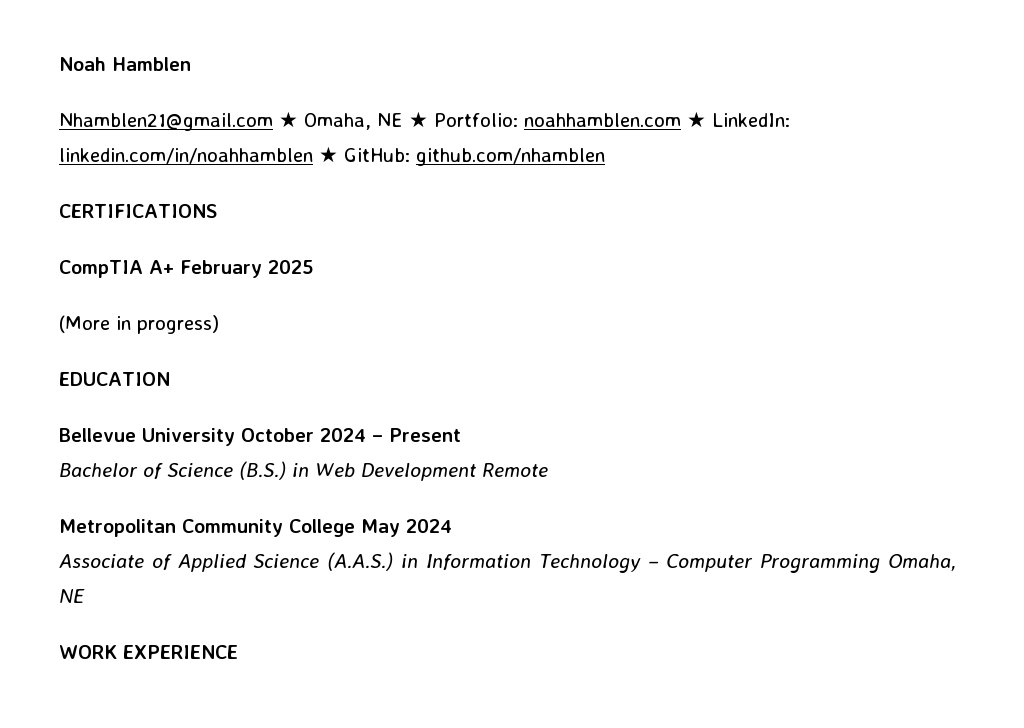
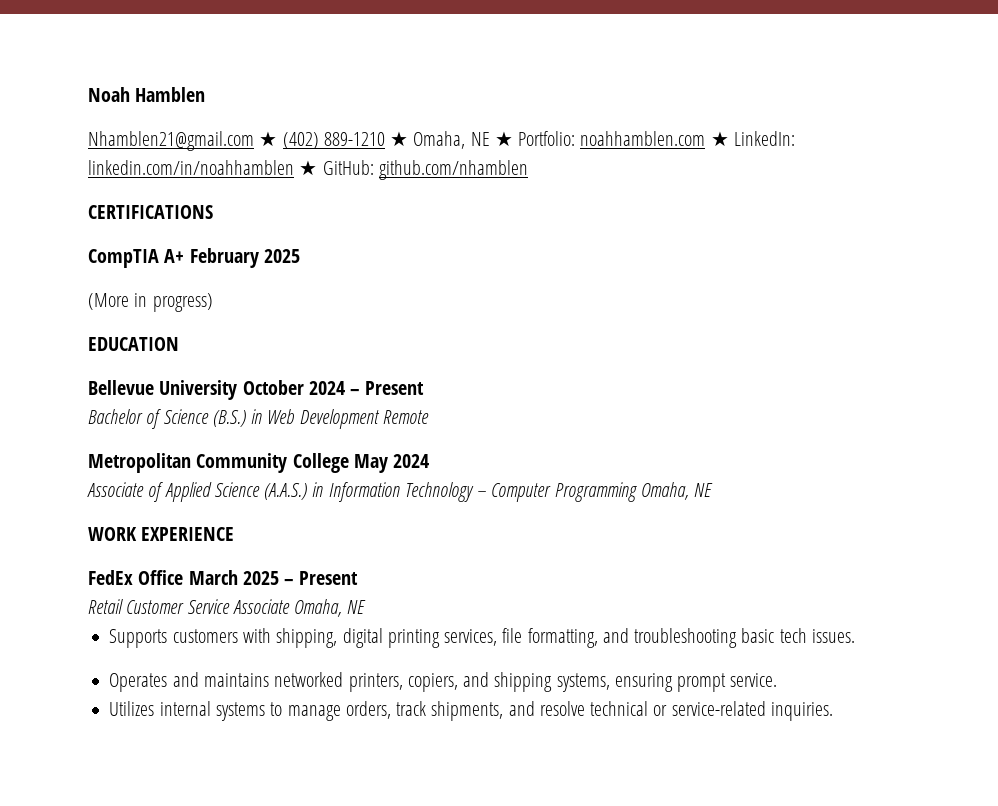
- Nhamblen21@gmail.com ★ Omaha, NE ★ Portfolio: noahhamblen.com ★ LinkedIn: linkedin.com/in/noahhamblen ★ GitHub: github.com/nhamblen
+ Nhamblen21@gmail.com ★ (402) 889-1210 ★ Omaha, NE ★ Portfolio: noahhamblen.com ★ LinkedIn: linkedin.com/in/noahhamblen ★ GitHub: github.com/nhamblen
+ FedEx Office March 2025 – Present
+ Retail Customer Service Associate Omaha, NE
+ Supports customers with shipping, digital printing services, file formatting, and troubleshooting basic tech issues.
+ Operates and maintains networked printers, copiers, and shipping systems, ensuring prompt service.
+ Utilizes internal systems to manage orders, track shipments, and resolve technical or service-related inquiries.

